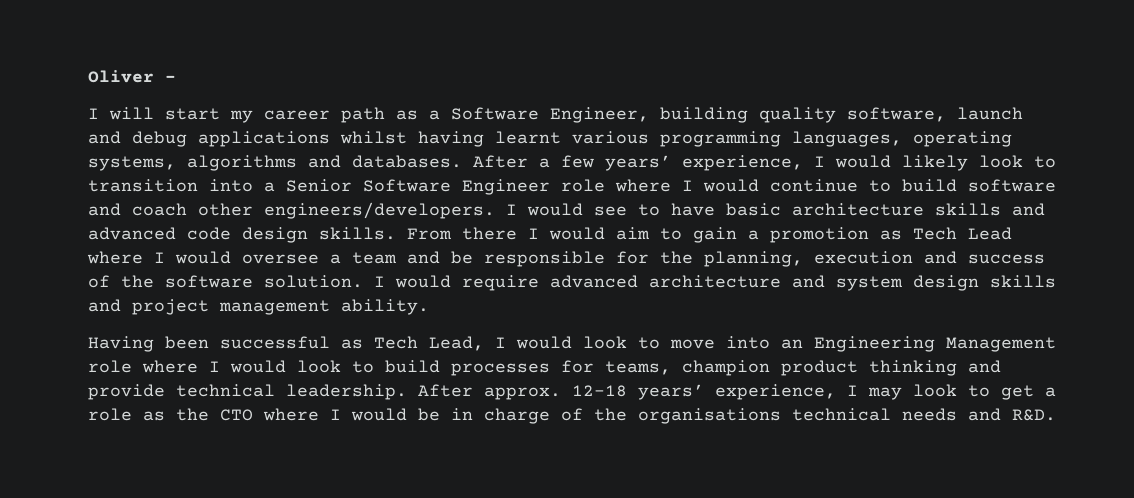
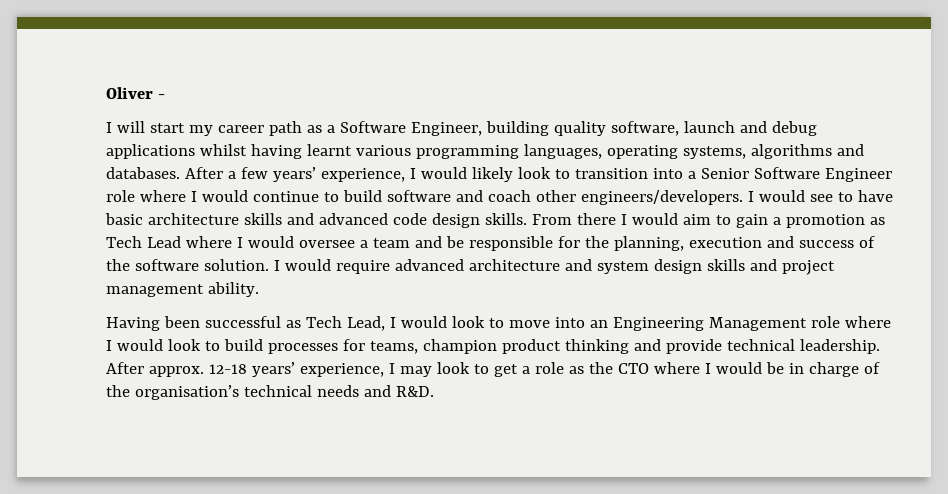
- After approx. 12-18 years’ experience, I may look to get a role as the CTO where I would be in charge of the organisations technical needs and R&D.
+ After approx. 12-18 years’ experience, I may look to get a role as the CTO where I would be in charge of the organisation’s technical needs and R&D.

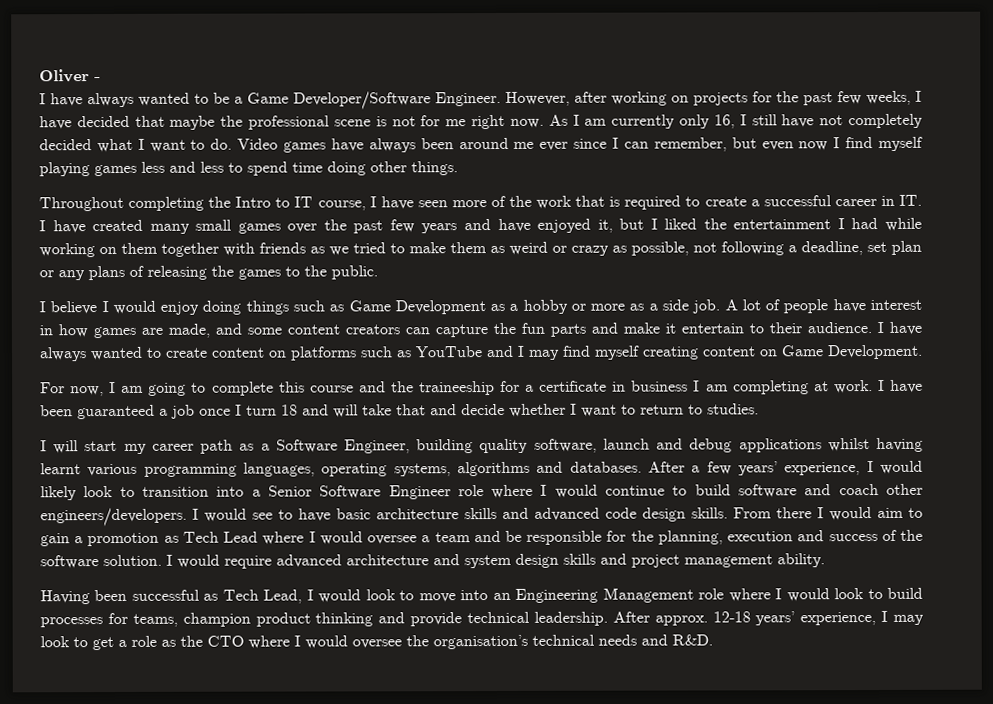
+ I have always wanted to be a Game Developer/Software Engineer. However, after working on projects for the past few weeks, I have decided that maybe the professional scene is not for me right now. As I am currently only 16, I still have not completely decided what I want to do. Video games have always been around me ever since I can remember, but even now I find myself playing games less and less to spend time doing other things.
+ Throughout completing the Intro to IT course, I have seen more of the work that is required to create a successful career in IT. I have created many small games over the past few years and have enjoyed it, but I liked the entertainment I had while working on them together with friends as we tried to make them as weird or crazy as possible, not following a deadline, set plan or any plans of releasing the games to the public.
+ I believe I would enjoy doing things such as Game Development as a hobby or more as a side job. A lot of people have interest in how games are made, and some content creators can capture the fun parts and make it entertain to their audience. I have always wanted to create content on platforms such as YouTube and I may find myself creating content on Game Development.
+ For now, I am going to complete this course and the traineeship for a certificate in business I am completing at work. I have been guaranteed a job once I turn 18 and will take that and decide whether I want to return to studies.
- After approx. 12-18 years’ experience, I may look to get a role as the CTO where I would be in charge of the organisation’s technical needs and R&D.
+ After approx. 12-18 years’ experience, I may look to get a role as the CTO where I would oversee the organisation’s technical needs and R&D.

